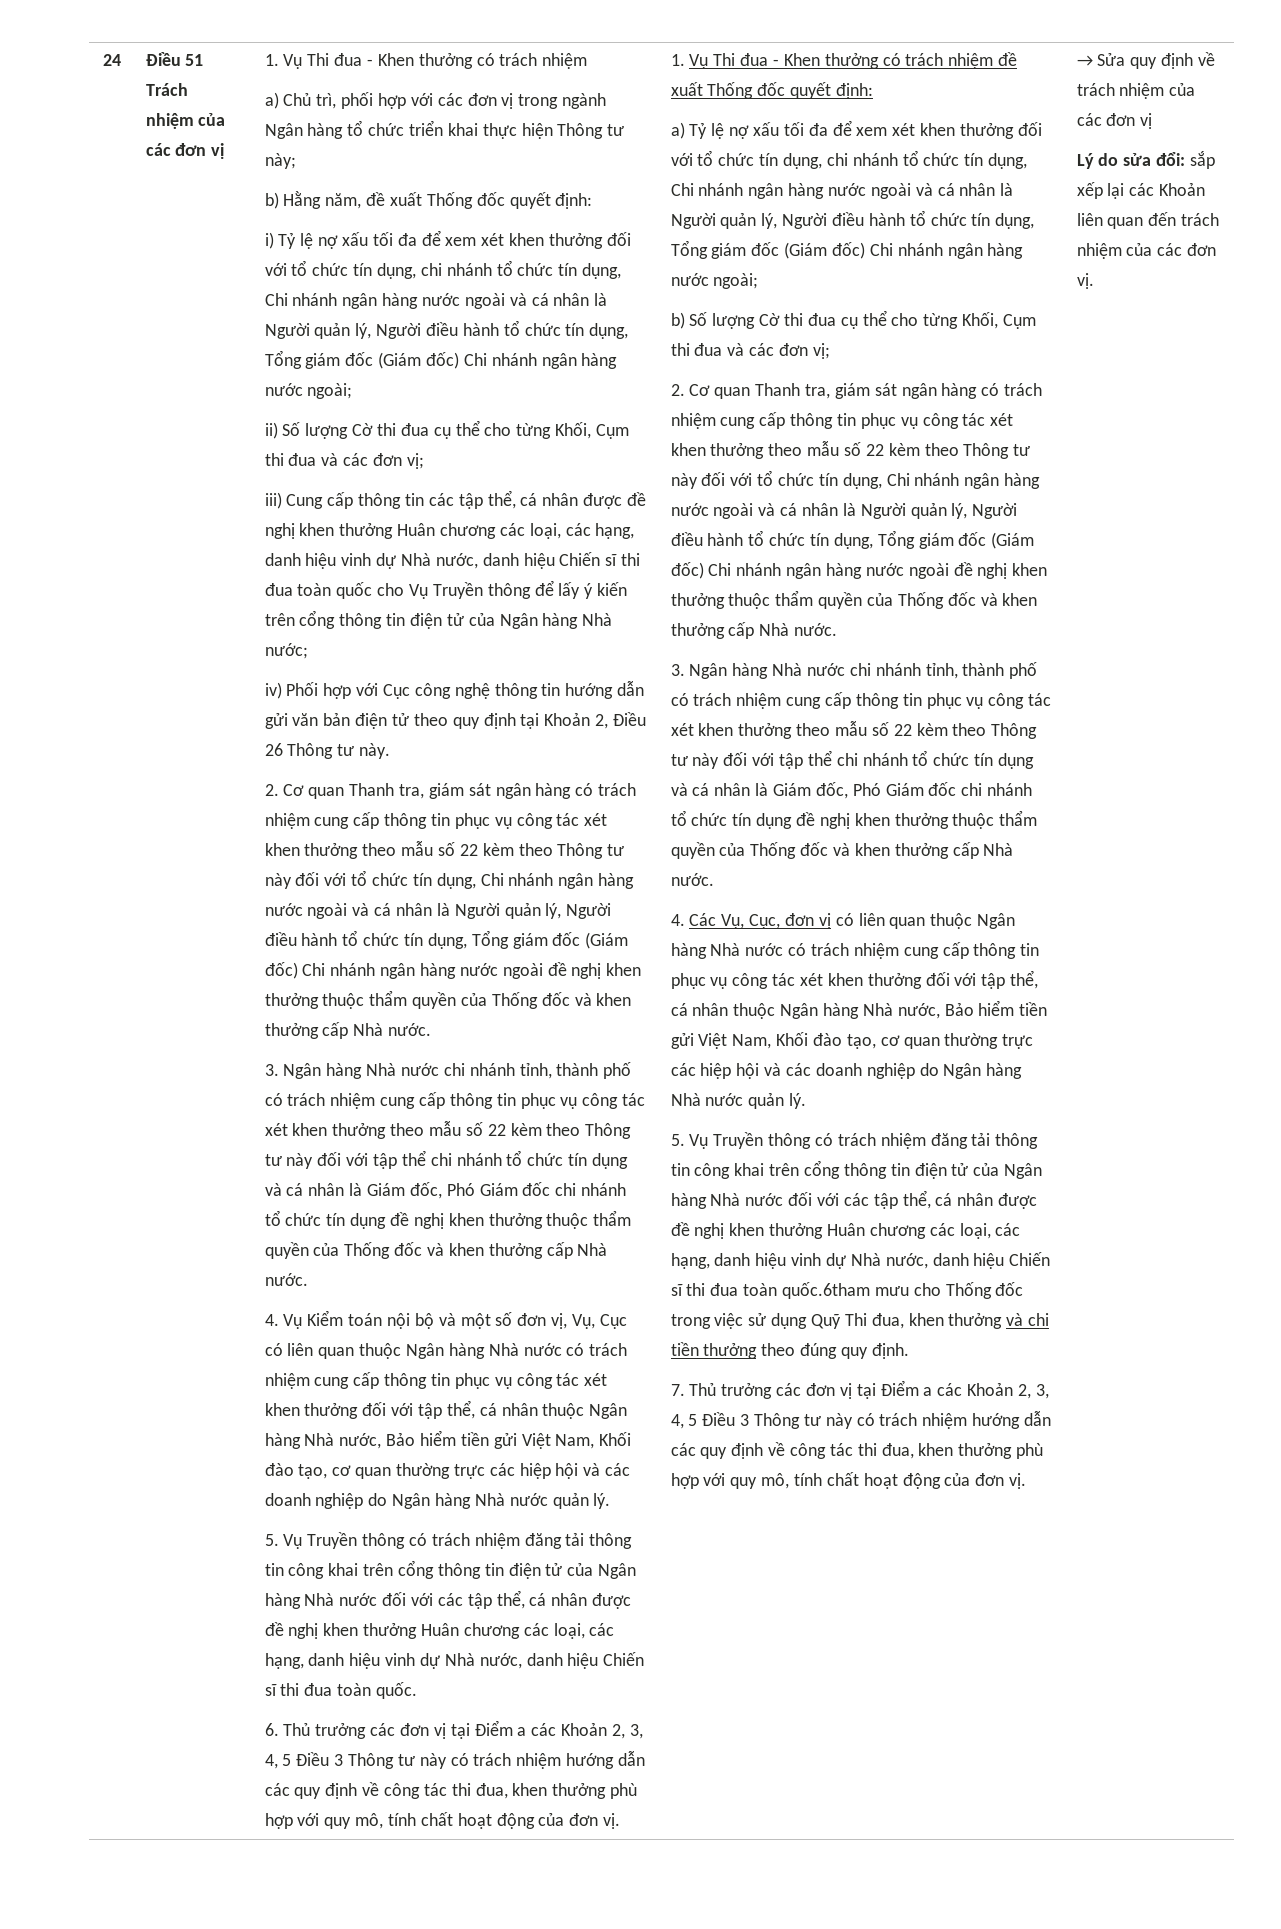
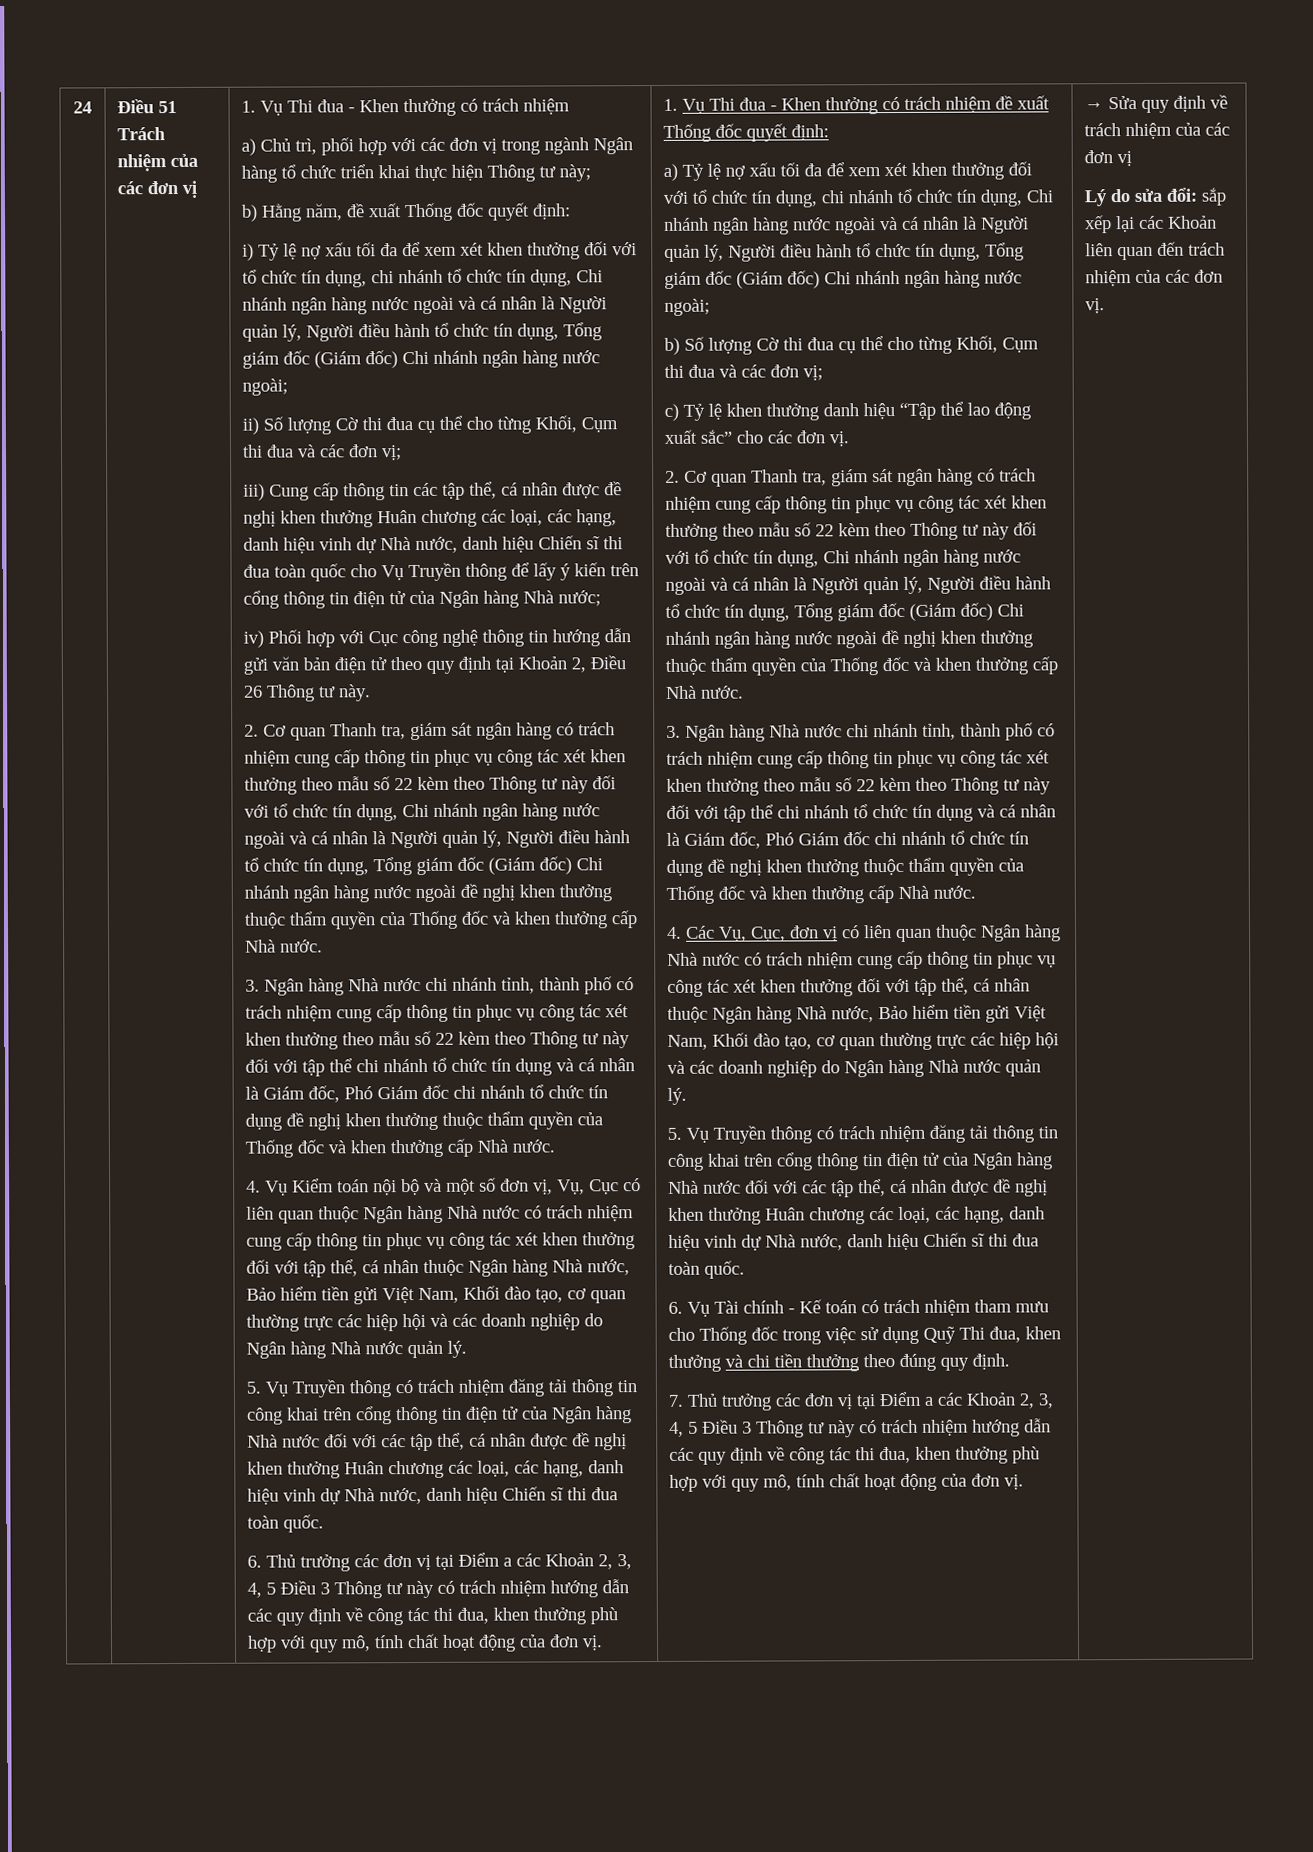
+ c) Tỷ lệ khen thưởng danh hiệu “Tập thể lao động xuất sắc” cho các đơn vị.
  4. Các Vụ, Cục, đơn vị có liên quan thuộc Ngân hàng Nhà nước có trách nhiệm cung cấp thông tin phục vụ công tác xét khen thưởng đối với tập thể, cá nhân thuộc Ngân hàng Nhà nước, Bảo hiểm tiền gửi Việt Nam, Khối đào tạo, cơ quan thường trực các hiệp hội và các doanh nghiệp do Ngân hàng Nhà nước quản lý.
- 5. Vụ Truyền thông có trách nhiệm đăng tải thông tin công khai trên cổng thông tin điện tử của Ngân hàng Nhà nước đối với các tập thể, cá nhân được đề nghị khen thưởng Huân chương các loại, các hạng, danh hiệu vinh dự Nhà nước, danh hiệu Chiến sĩ thi đua toàn quốc.6tham mưu cho Thống đốc trong việc sử dụng Quỹ Thi đua, khen thưởng và chi tiền thưởng theo đúng quy định.
+ 5. Vụ Truyền thông có trách nhiệm đăng tải thông tin công khai trên cổng thông tin điện tử của Ngân hàng Nhà nước đối với các tập thể, cá nhân được đề nghị khen thưởng Huân chương các loại, các hạng, danh hiệu vinh dự Nhà nước, danh hiệu Chiến sĩ thi đua toàn quốc.
+ 6. Vụ Tài chính - Kế toán có trách nhiệm tham mưu cho Thống đốc trong việc sử dụng Quỹ Thi đua, khen thưởng và chi tiền thưởng theo đúng quy định.

